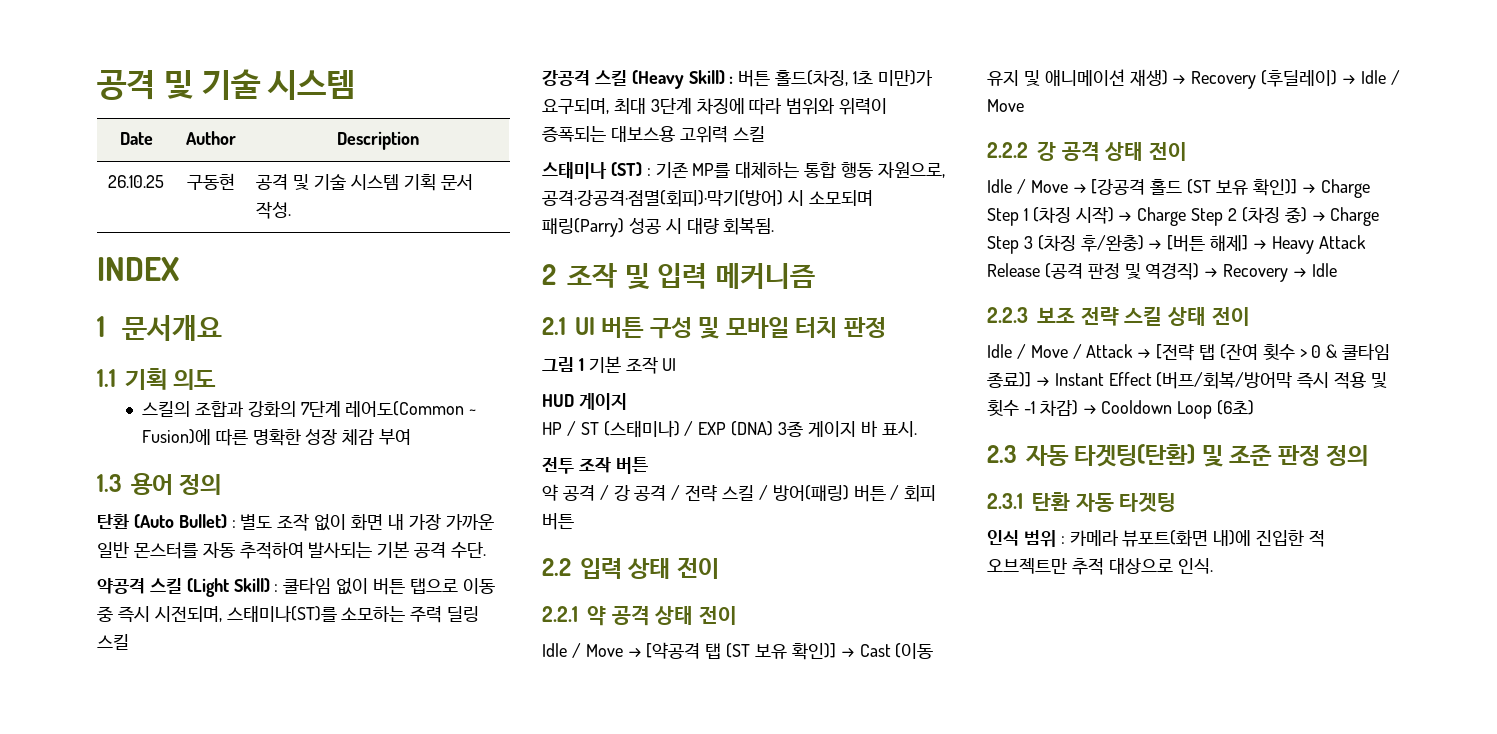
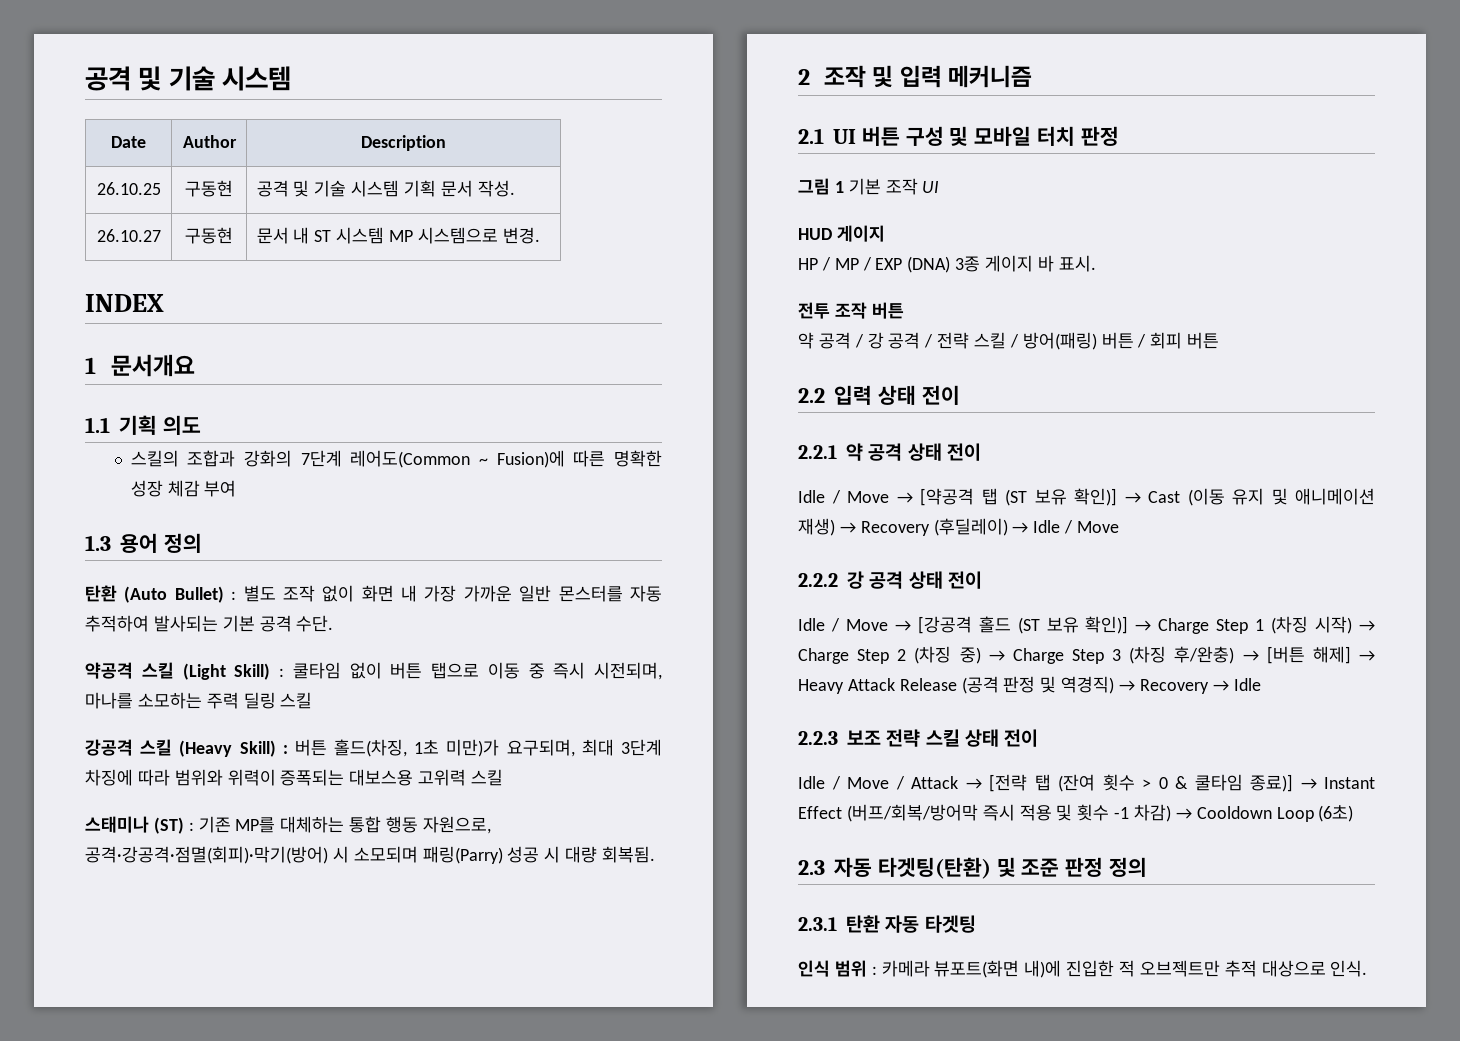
+ 26.10.27 | 구동현 | 문서 내 ST 시스템 MP 시스템으로 변경.
- 약공격 스킬 (Light Skill) : 쿨타임 없이 버튼 탭으로 이동 중 즉시 시전되며, 스태미나(ST)를 소모하는 주력 딜링 스킬
+ 약공격 스킬 (Light Skill) : 쿨타임 없이 버튼 탭으로 이동 중 즉시 시전되며, 마나를 소모하는 주력 딜링 스킬
- HP / ST (스태미나) / EXP (DNA) 3종 게이지 바 표시.
+ HP / MP / EXP (DNA) 3종 게이지 바 표시.

